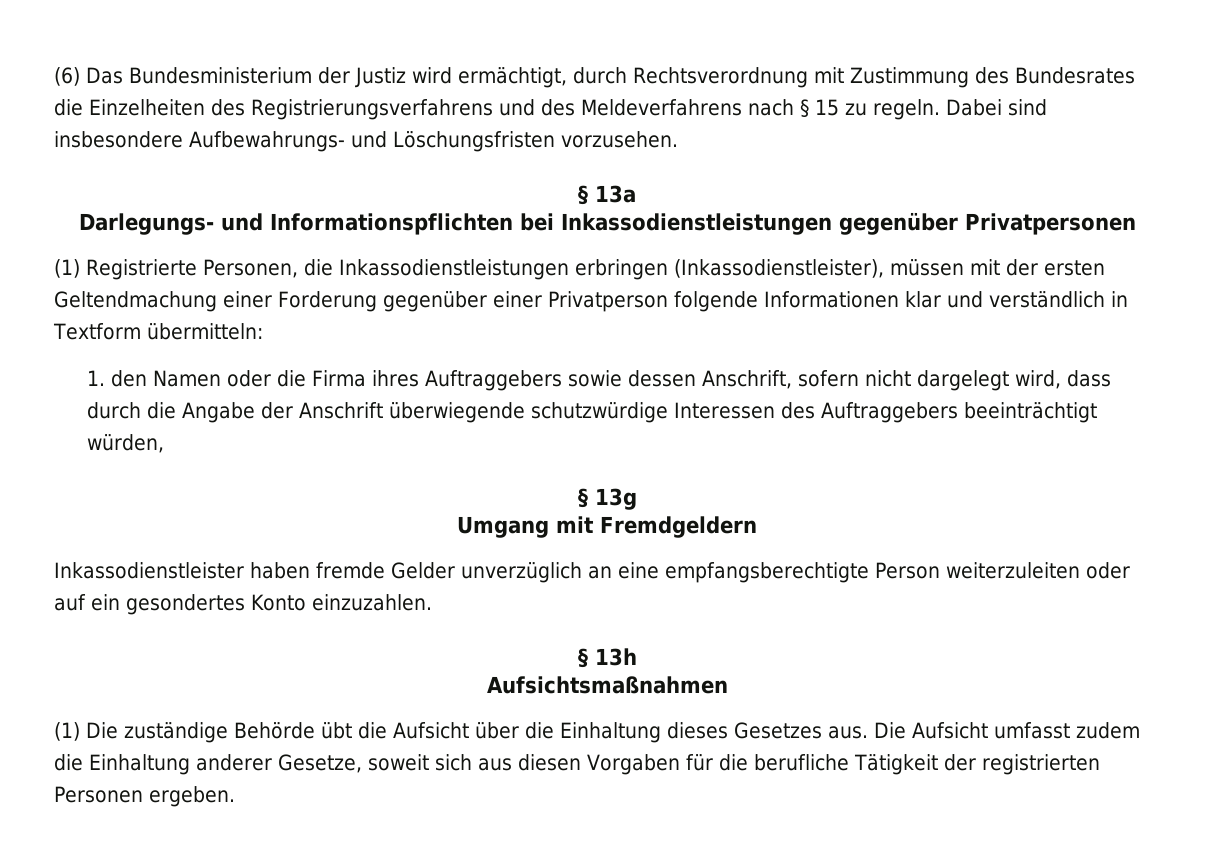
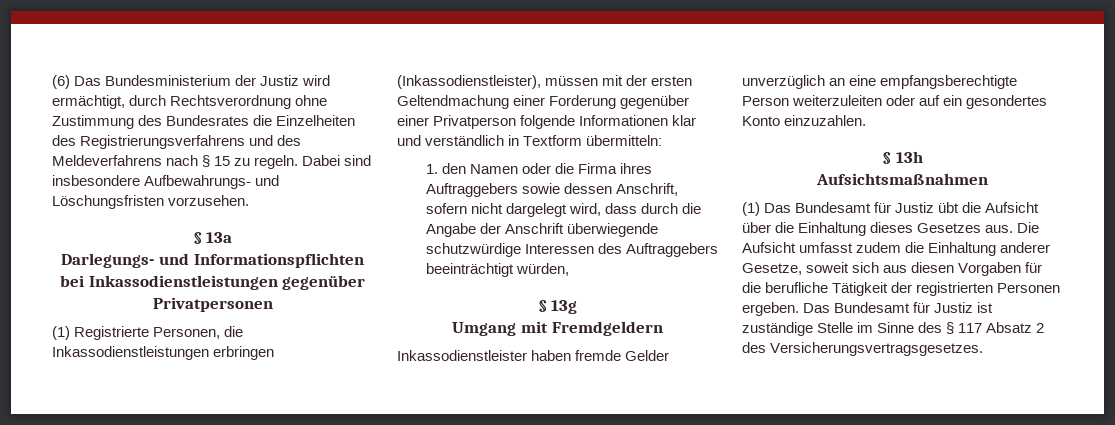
- (6) Das Bundesministerium der Justiz wird ermächtigt, durch Rechtsverordnung mit Zustimmung des Bundesrates die Einzelheiten des Registrierungsverfahrens und des Meldeverfahrens nach § 15 zu regeln.
+ (6) Das Bundesministerium der Justiz wird ermächtigt, durch Rechtsverordnung ohne Zustimmung des Bundesrates die Einzelheiten des Registrierungsverfahrens und des Meldeverfahrens nach § 15 zu regeln.
- (1) Die zuständige Behörde übt die Aufsicht über die Einhaltung dieses Gesetzes aus.
+ (1) Das Bundesamt für Justiz übt die Aufsicht über die Einhaltung dieses Gesetzes aus.
+ Das Bundesamt für Justiz ist zuständige Stelle im Sinne des § 117 Absatz 2 des Versicherungsvertragsgesetzes.

